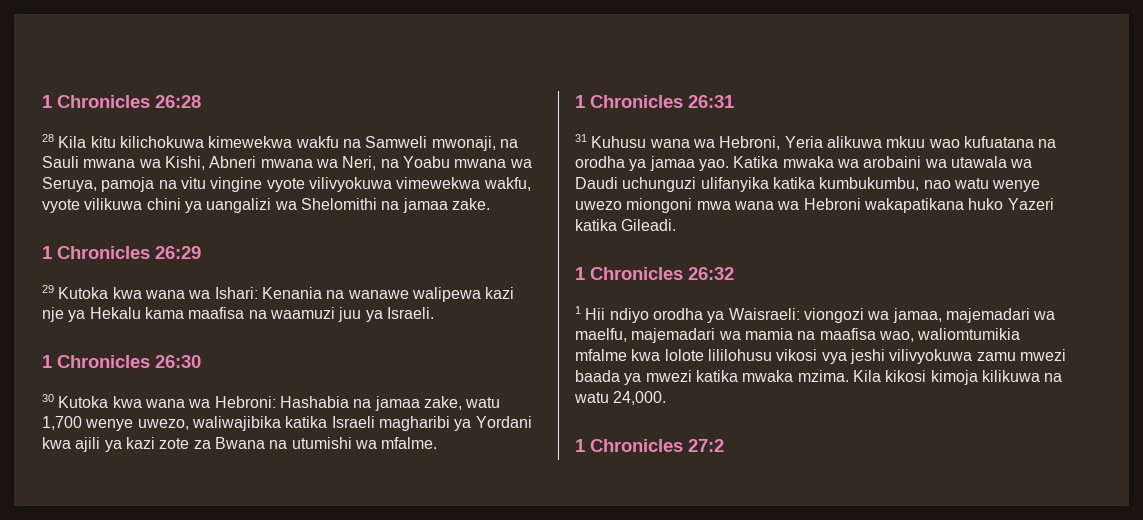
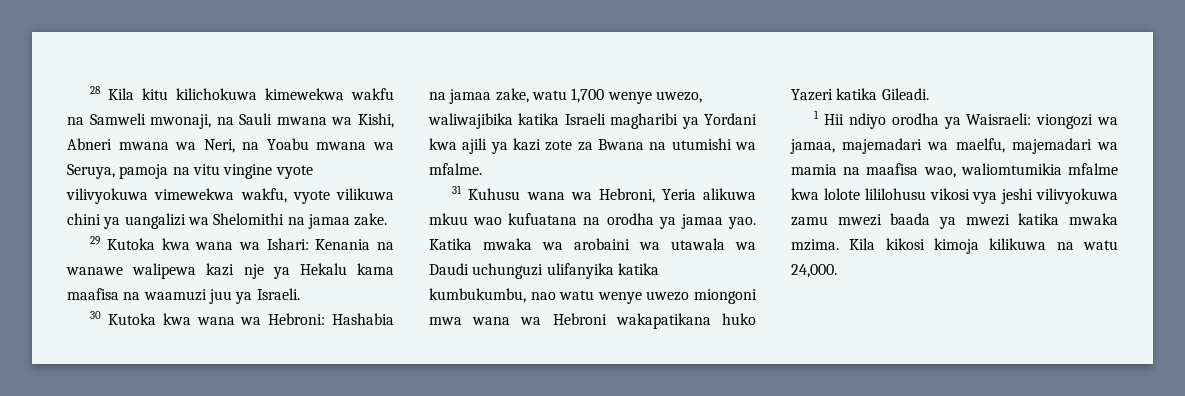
- 1 Chronicles 26:28
- 1 Chronicles 26:29
- 1 Chronicles 26:30
- 1 Chronicles 26:31
- 1 Chronicles 26:32
- 1 Chronicles 27:2

